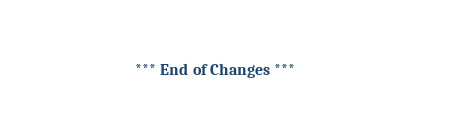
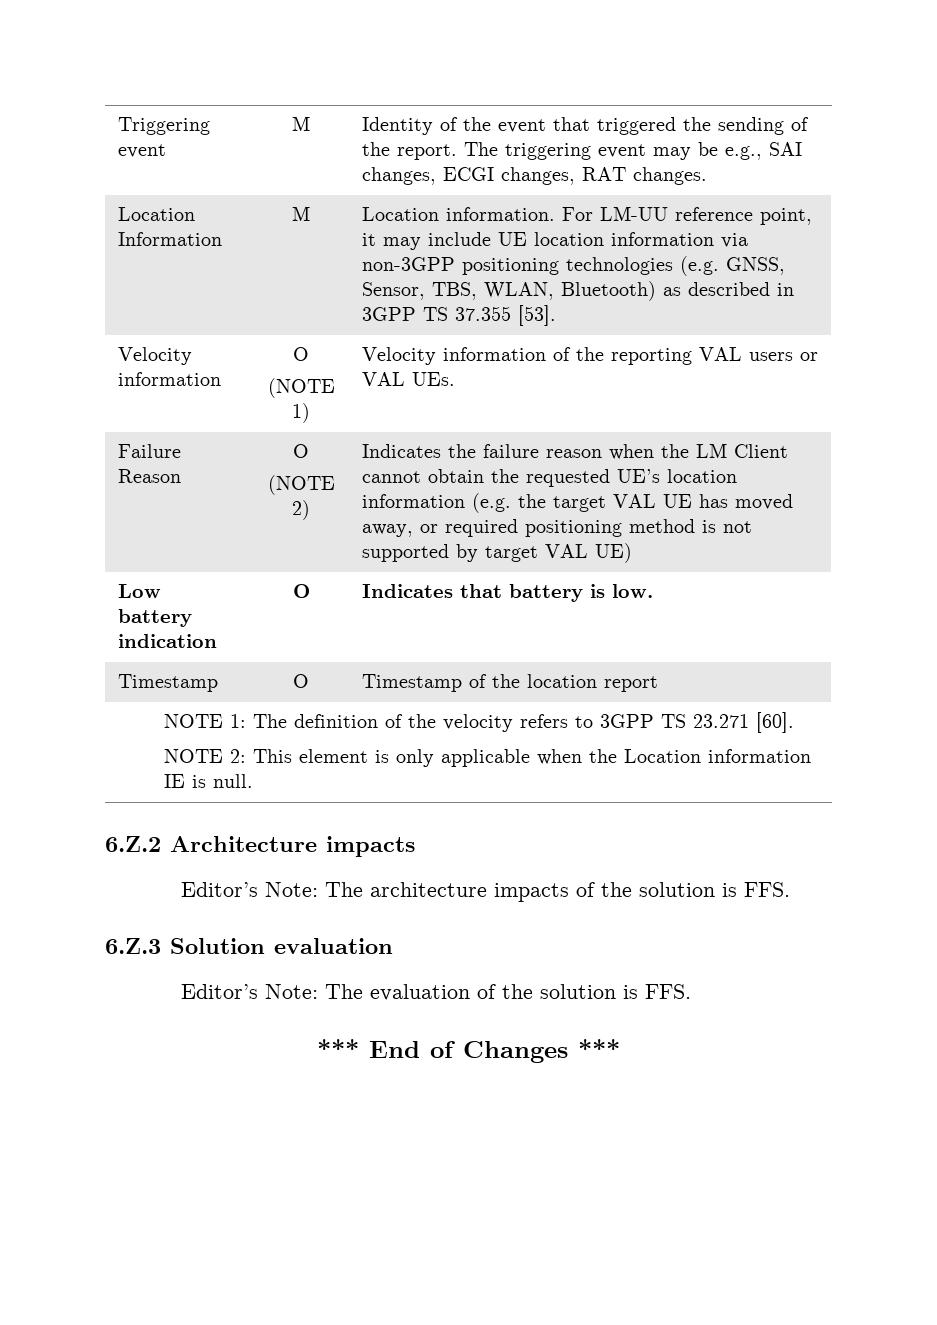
+ Triggering event | M | Identity of the event that triggered the sending of the report. The triggering event may be e.g., SAI changes, ECGI changes, RAT changes.
+ Location Information | M | Location information. For LM-UU reference point, it may include UE location information via non-3GPP positioning technologies (e.g. GNSS, Sensor, TBS, WLAN, Bluetooth) as described in 3GPP TS 37.355 [53].
+ Velocity information | O
+ (NOTE 1) | Velocity information of the reporting VAL users or VAL UEs.
+ Failure Reason | O
+ (NOTE 2) | Indicates the failure reason when the LM Client cannot obtain the requested UE’s location information (e.g. the target VAL UE has moved away, or required positioning method is not supported by target VAL UE)
+ Low battery indication | O | Indicates that battery is low.
+ Timestamp | O | Timestamp of the location report
+ NOTE 1: The definition of the velocity refers to 3GPP TS 23.271 [60].
+ NOTE 2: This element is only applicable when the Location information IE is null.
+ 6.Z.2 Architecture impacts
+ Editor’s Note: The architecture impacts of the solution is FFS.
+ 6.Z.3 Solution evaluation
+ Editor’s Note: The evaluation of the solution is FFS.

